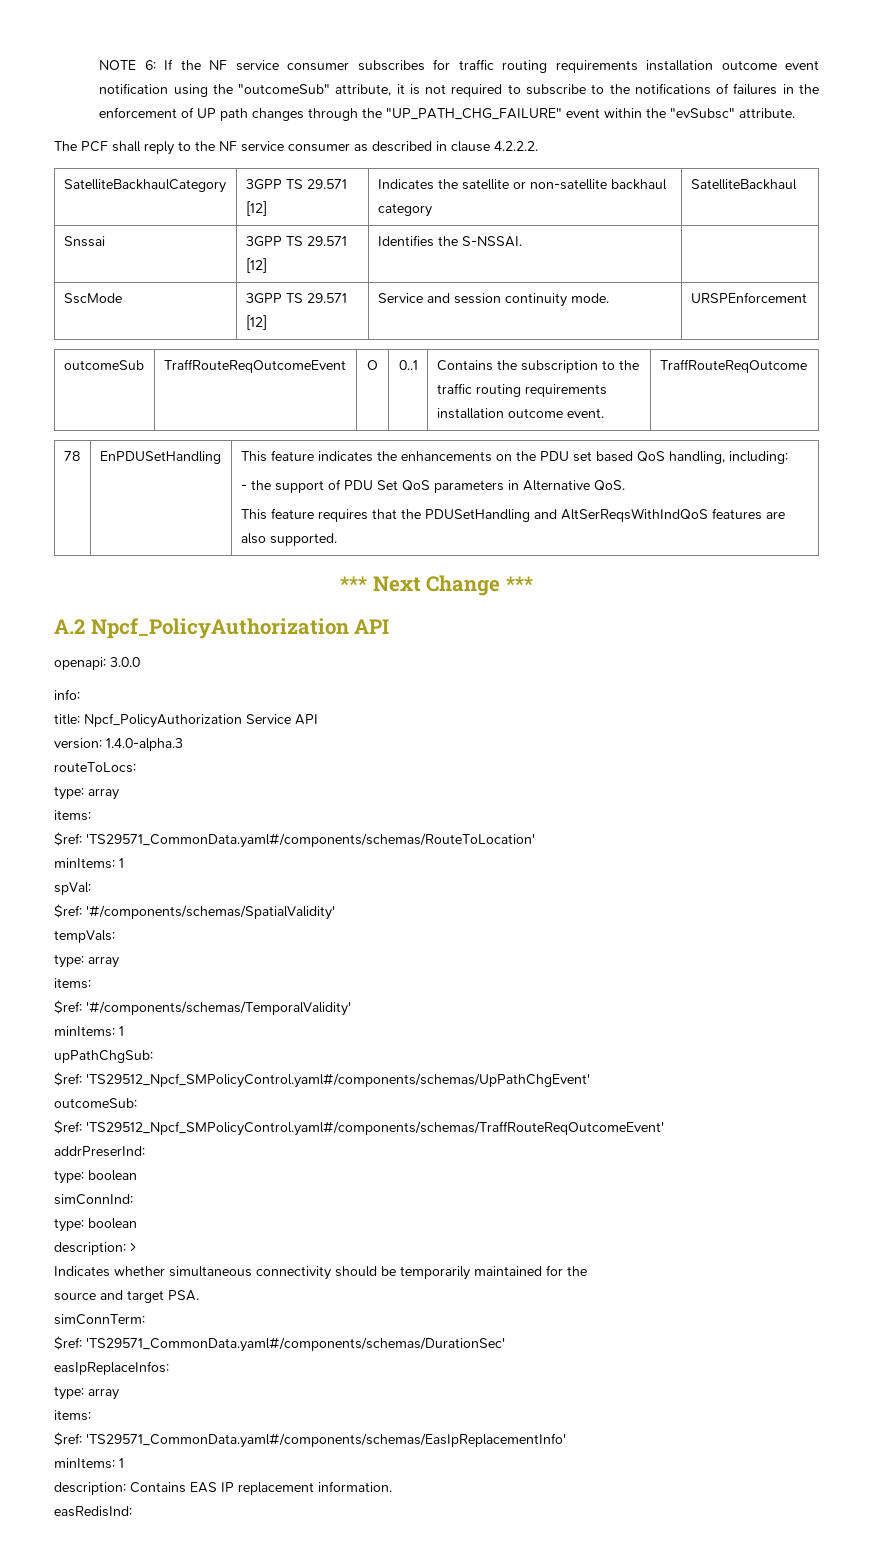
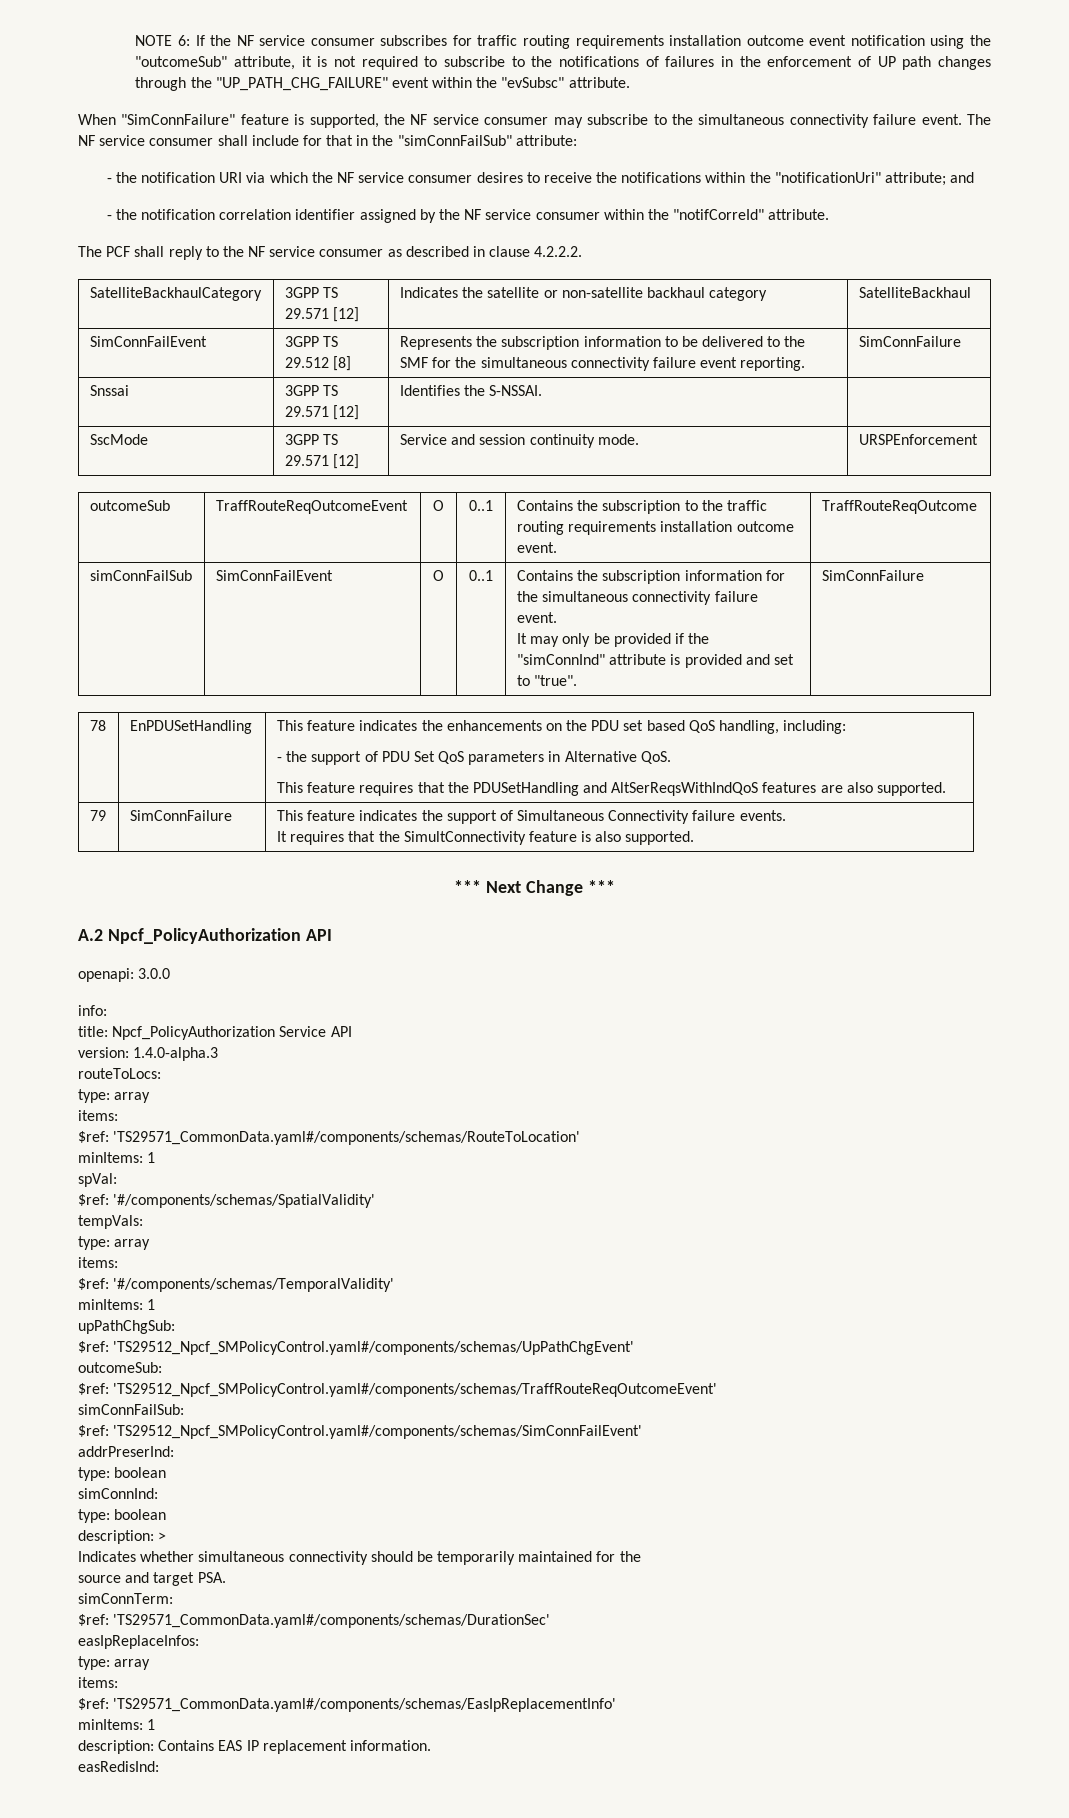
+ When "SimConnFailure" feature is supported, the NF service consumer may subscribe to the simultaneous connectivity failure event. The NF service consumer shall include for that in the "simConnFailSub" attribute:
+ - the notification URI via which the NF service consumer desires to receive the notifications within the "notificationUri" attribute; and
+ - the notification correlation identifier assigned by the NF service consumer within the "notifCorreId" attribute.
+ SimConnFailEvent | 3GPP TS 29.512 [8] | Represents the subscription information to be delivered to the SMF for the simultaneous connectivity failure event reporting. | SimConnFailure
+ simConnFailSub | SimConnFailEvent | O | 0..1 | Contains the subscription information for the simultaneous connectivity failure event.
+ It may only be provided if the "simConnInd" attribute is provided and set to "true". | SimConnFailure
+ 79 | SimConnFailure | This feature indicates the support of Simultaneous Connectivity failure events.
+ It requires that the SimultConnectivity feature is also supported.
+ simConnFailSub:
+ $ref: 'TS29512_Npcf_SMPolicyControl.yaml#/components/schemas/SimConnFailEvent'

